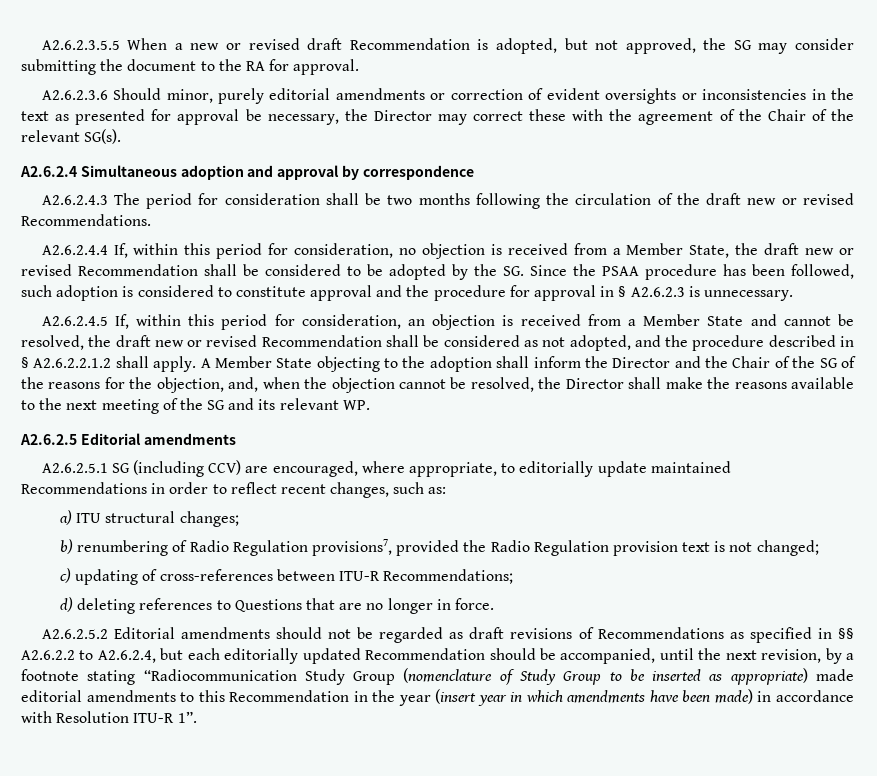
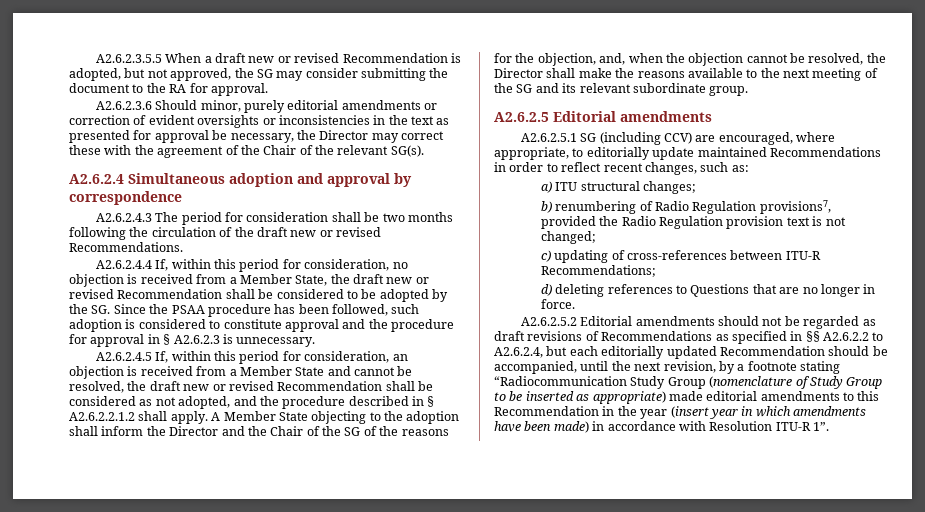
- A2.6.2.3.5.5 When a new or revised draft Recommendation is adopted, but not approved, the SG may consider submitting the document to the RA for approval.
+ A2.6.2.3.5.5 When a draft new or revised Recommendation is adopted, but not approved, the SG may consider submitting the document to the RA for approval.
- A Member State objecting to the adoption shall inform the Director and the Chair of the SG of the reasons for the objection, and, when the objection cannot be resolved, the Director shall make the reasons available to the next meeting of the SG and its relevant WP.
+ A Member State objecting to the adoption shall inform the Director and the Chair of the SG of the reasons for the objection, and, when the objection cannot be resolved, the Director shall make the reasons available to the next meeting of the SG and its relevant subordinate group.

